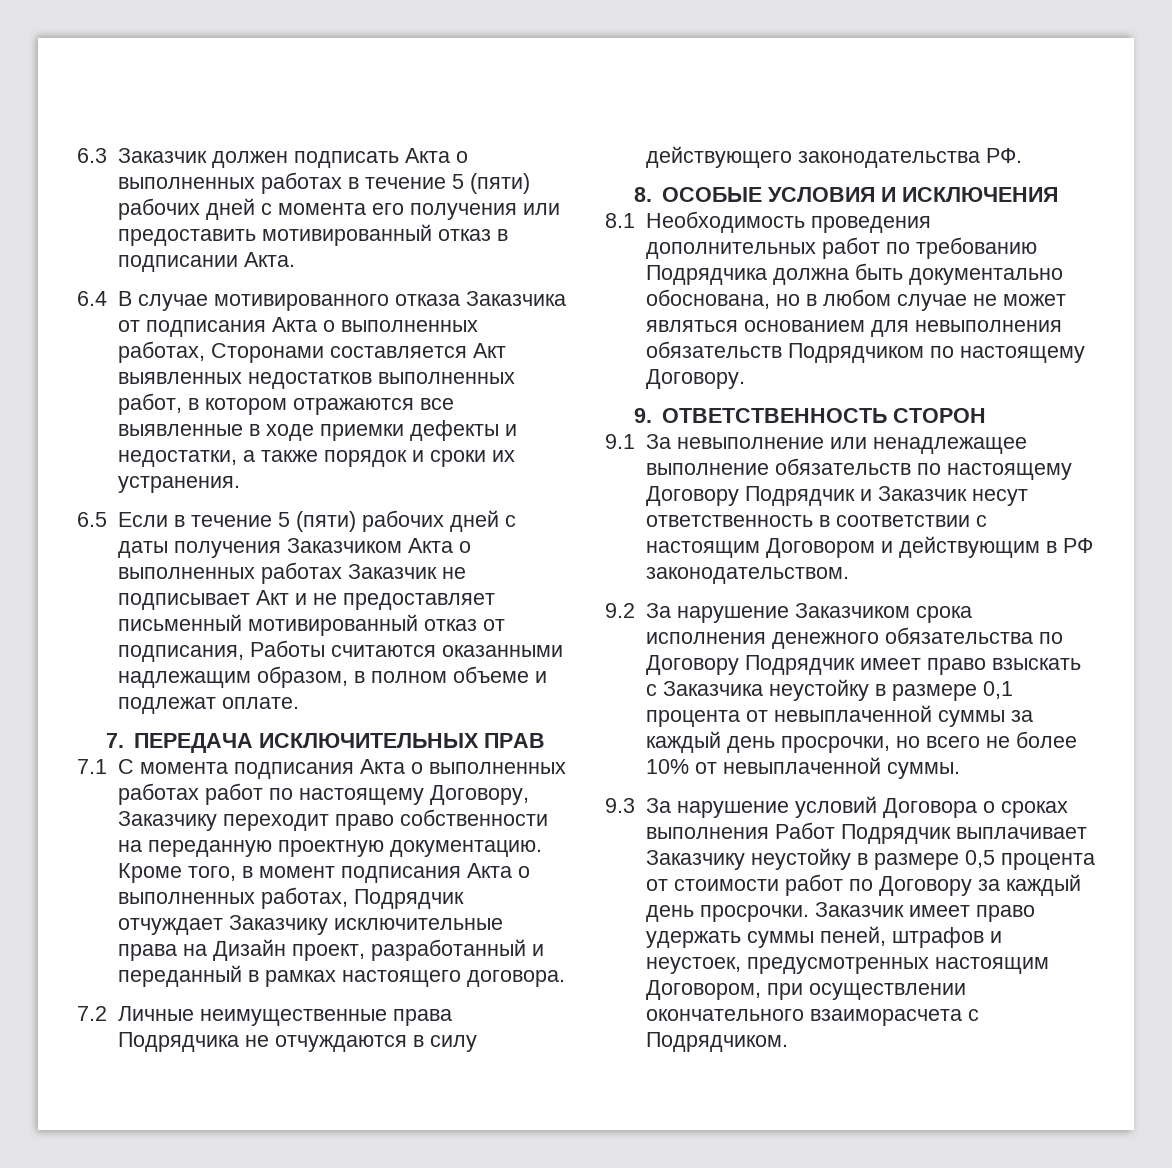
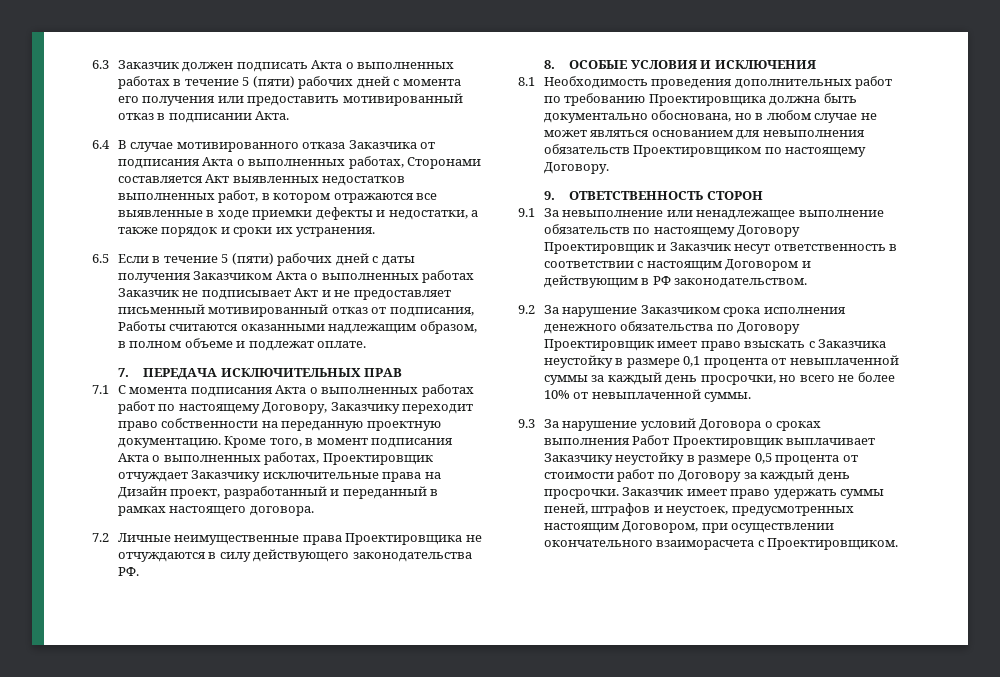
- Кроме того, в момент подписания Акта о выполненных работах, Подрядчик отчуждает Заказчику исключительные права на Дизайн проект, разработанный и переданный в рамках настоящего договора.
+ Кроме того, в момент подписания Акта о выполненных работах, Проектировщик отчуждает Заказчику исключительные права на Дизайн проект, разработанный и переданный в рамках настоящего договора.
- 7.2 Личные неимущественные права Подрядчика не отчуждаются в силу действующего законодательства РФ.
+ 7.2 Личные неимущественные права Проектировщика не отчуждаются в силу действующего законодательства РФ.
- 8.1 Необходимость проведения дополнительных работ по требованию Подрядчика должна быть документально обоснована, но в любом случае не может являться основанием для невыполнения обязательств Подрядчиком по настоящему Договору.
+ 8.1 Необходимость проведения дополнительных работ по требованию Проектировщика должна быть документально обоснована, но в любом случае не может являться основанием для невыполнения обязательств Проектировщиком по настоящему Договору.
- 9.1 За невыполнение или ненадлежащее выполнение обязательств по настоящему Договору Подрядчик и Заказчик несут ответственность в соответствии с настоящим Договором и действующим в РФ законодательством.
+ 9.1 За невыполнение или ненадлежащее выполнение обязательств по настоящему Договору Проектировщик и Заказчик несут ответственность в соответствии с настоящим Договором и действующим в РФ законодательством.
- 9.2 За нарушение Заказчиком срока исполнения денежного обязательства по Договору Подрядчик имеет право взыскать с Заказчика неустойку в размере 0,1 процента от невыплаченной суммы за каждый день просрочки, но всего не более 10% от невыплаченной суммы.
+ 9.2 За нарушение Заказчиком срока исполнения денежного обязательства по Договору Проектировщик имеет право взыскать с Заказчика неустойку в размере 0,1 процента от невыплаченной суммы за каждый день просрочки, но всего не более 10% от невыплаченной суммы.
- 9.3 За нарушение условий Договора о сроках выполнения Работ Подрядчик выплачивает Заказчику неустойку в размере 0,5 процента от стоимости работ по Договору за каждый день просрочки.
+ 9.3 За нарушение условий Договора о сроках выполнения Работ Проектировщик выплачивает Заказчику неустойку в размере 0,5 процента от стоимости работ по Договору за каждый день просрочки.
- Заказчик имеет право удержать суммы пеней, штрафов и неустоек, предусмотренных настоящим Договором, при осуществлении окончательного взаиморасчета с Подрядчиком.
+ Заказчик имеет право удержать суммы пеней, штрафов и неустоек, предусмотренных настоящим Договором, при осуществлении окончательного взаиморасчета с Проектировщиком.

